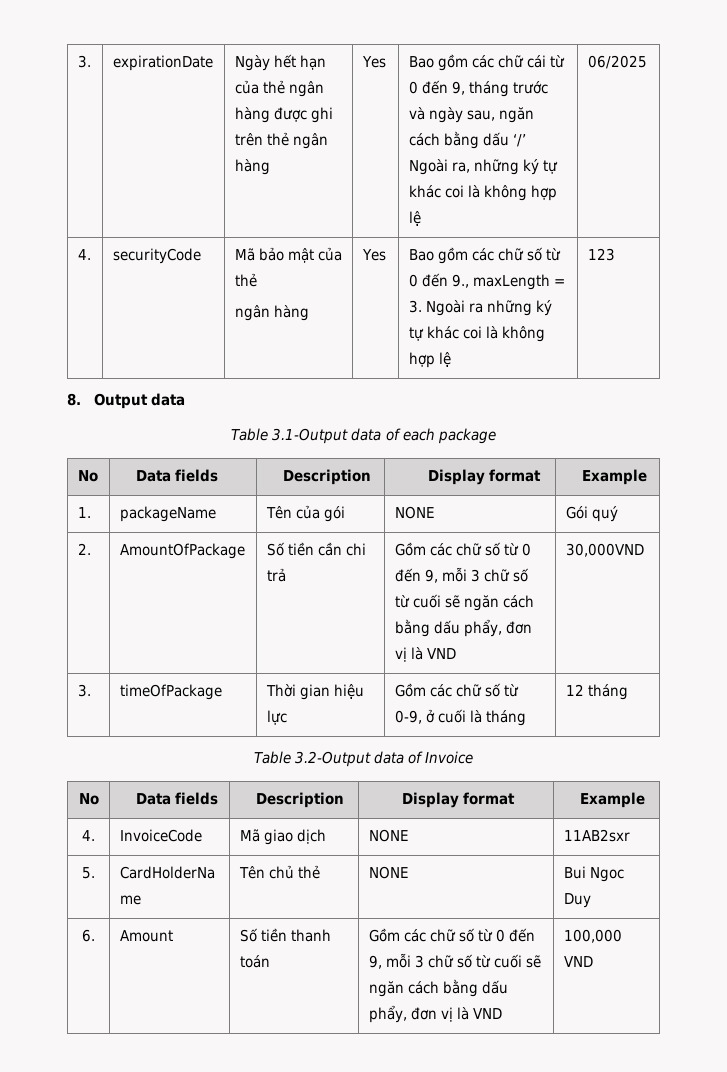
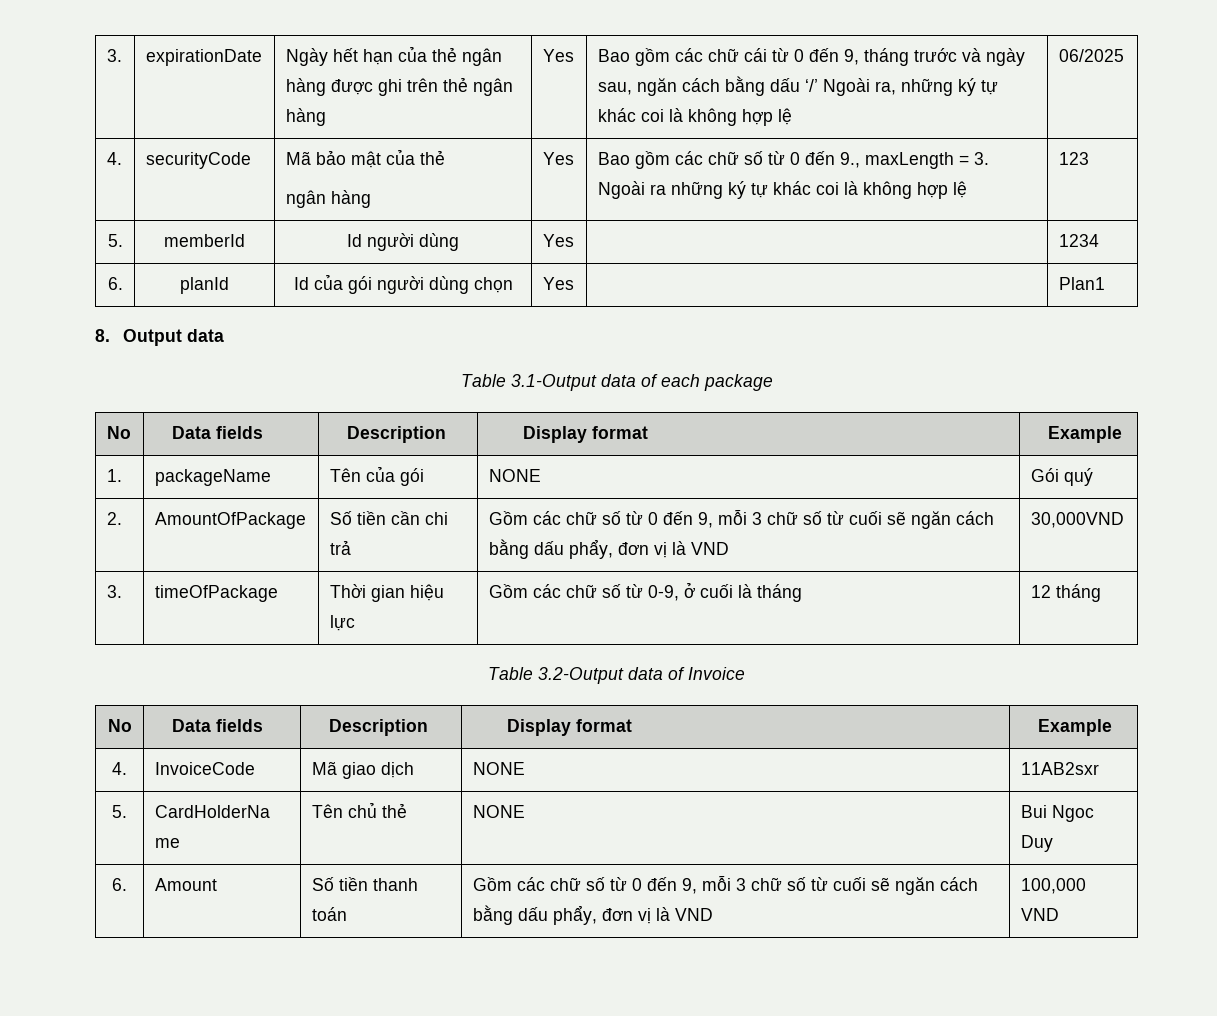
+ 5. | memberId | Id người dùng | Yes | | 1234
+ 6. | planId | Id của gói người dùng chọn | Yes | | Plan1

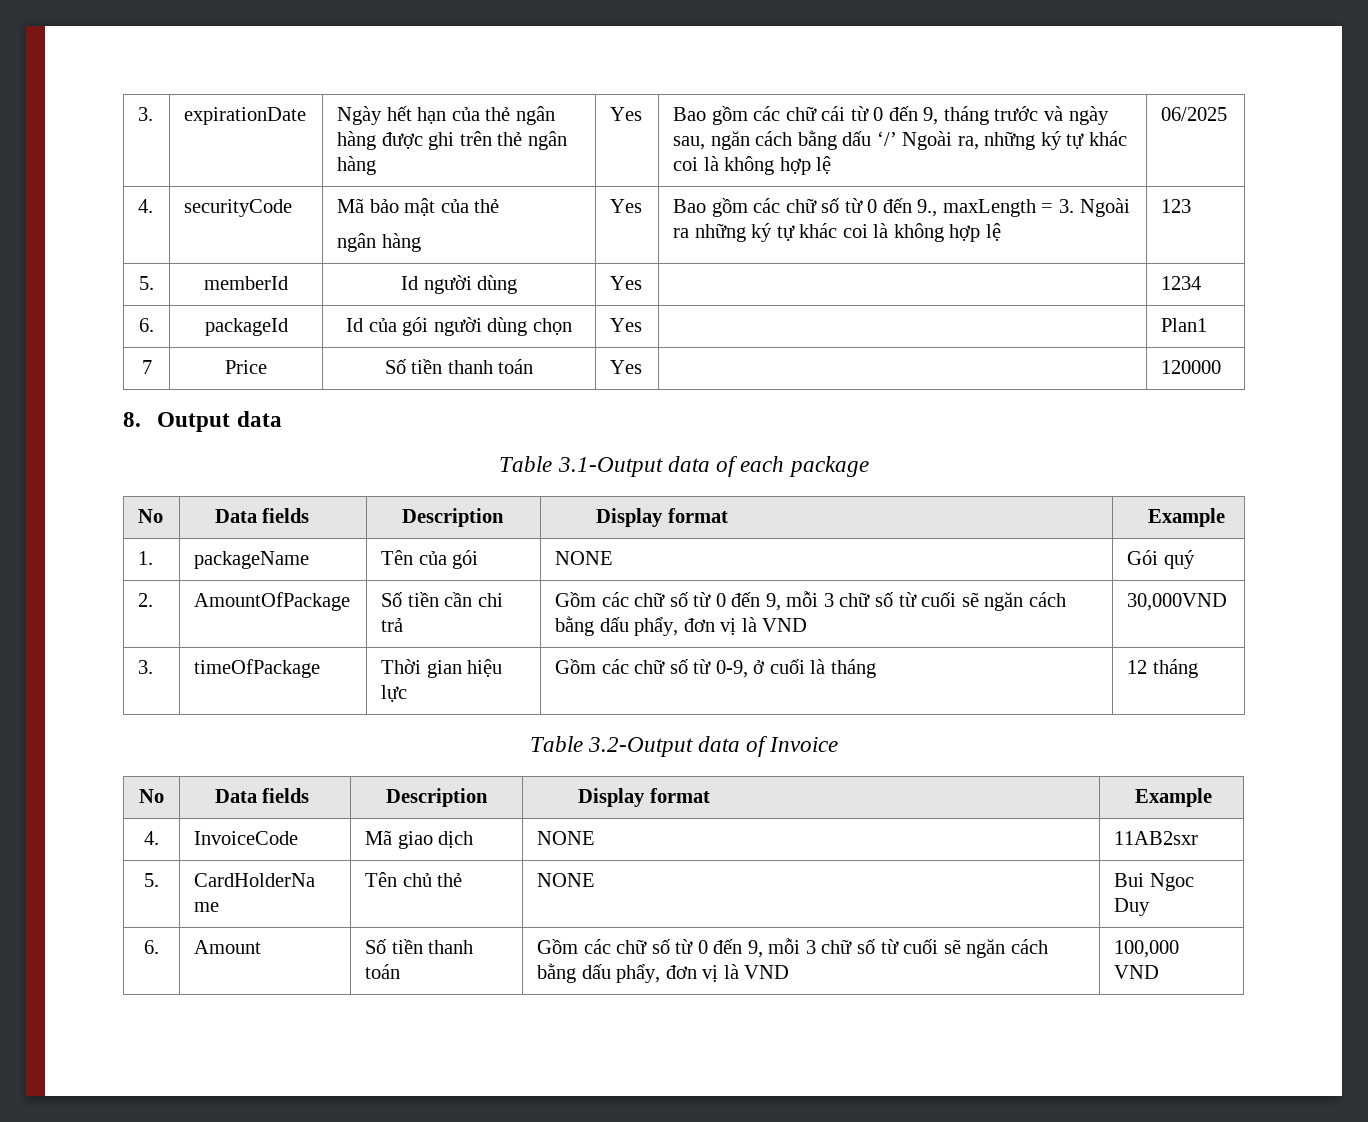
- 6. | planId | Id của gói người dùng chọn | Yes | | Plan1
+ 6. | packageId | Id của gói người dùng chọn | Yes | | Plan1
+ 7 | Price | Số tiền thanh toán | Yes | | 120000

